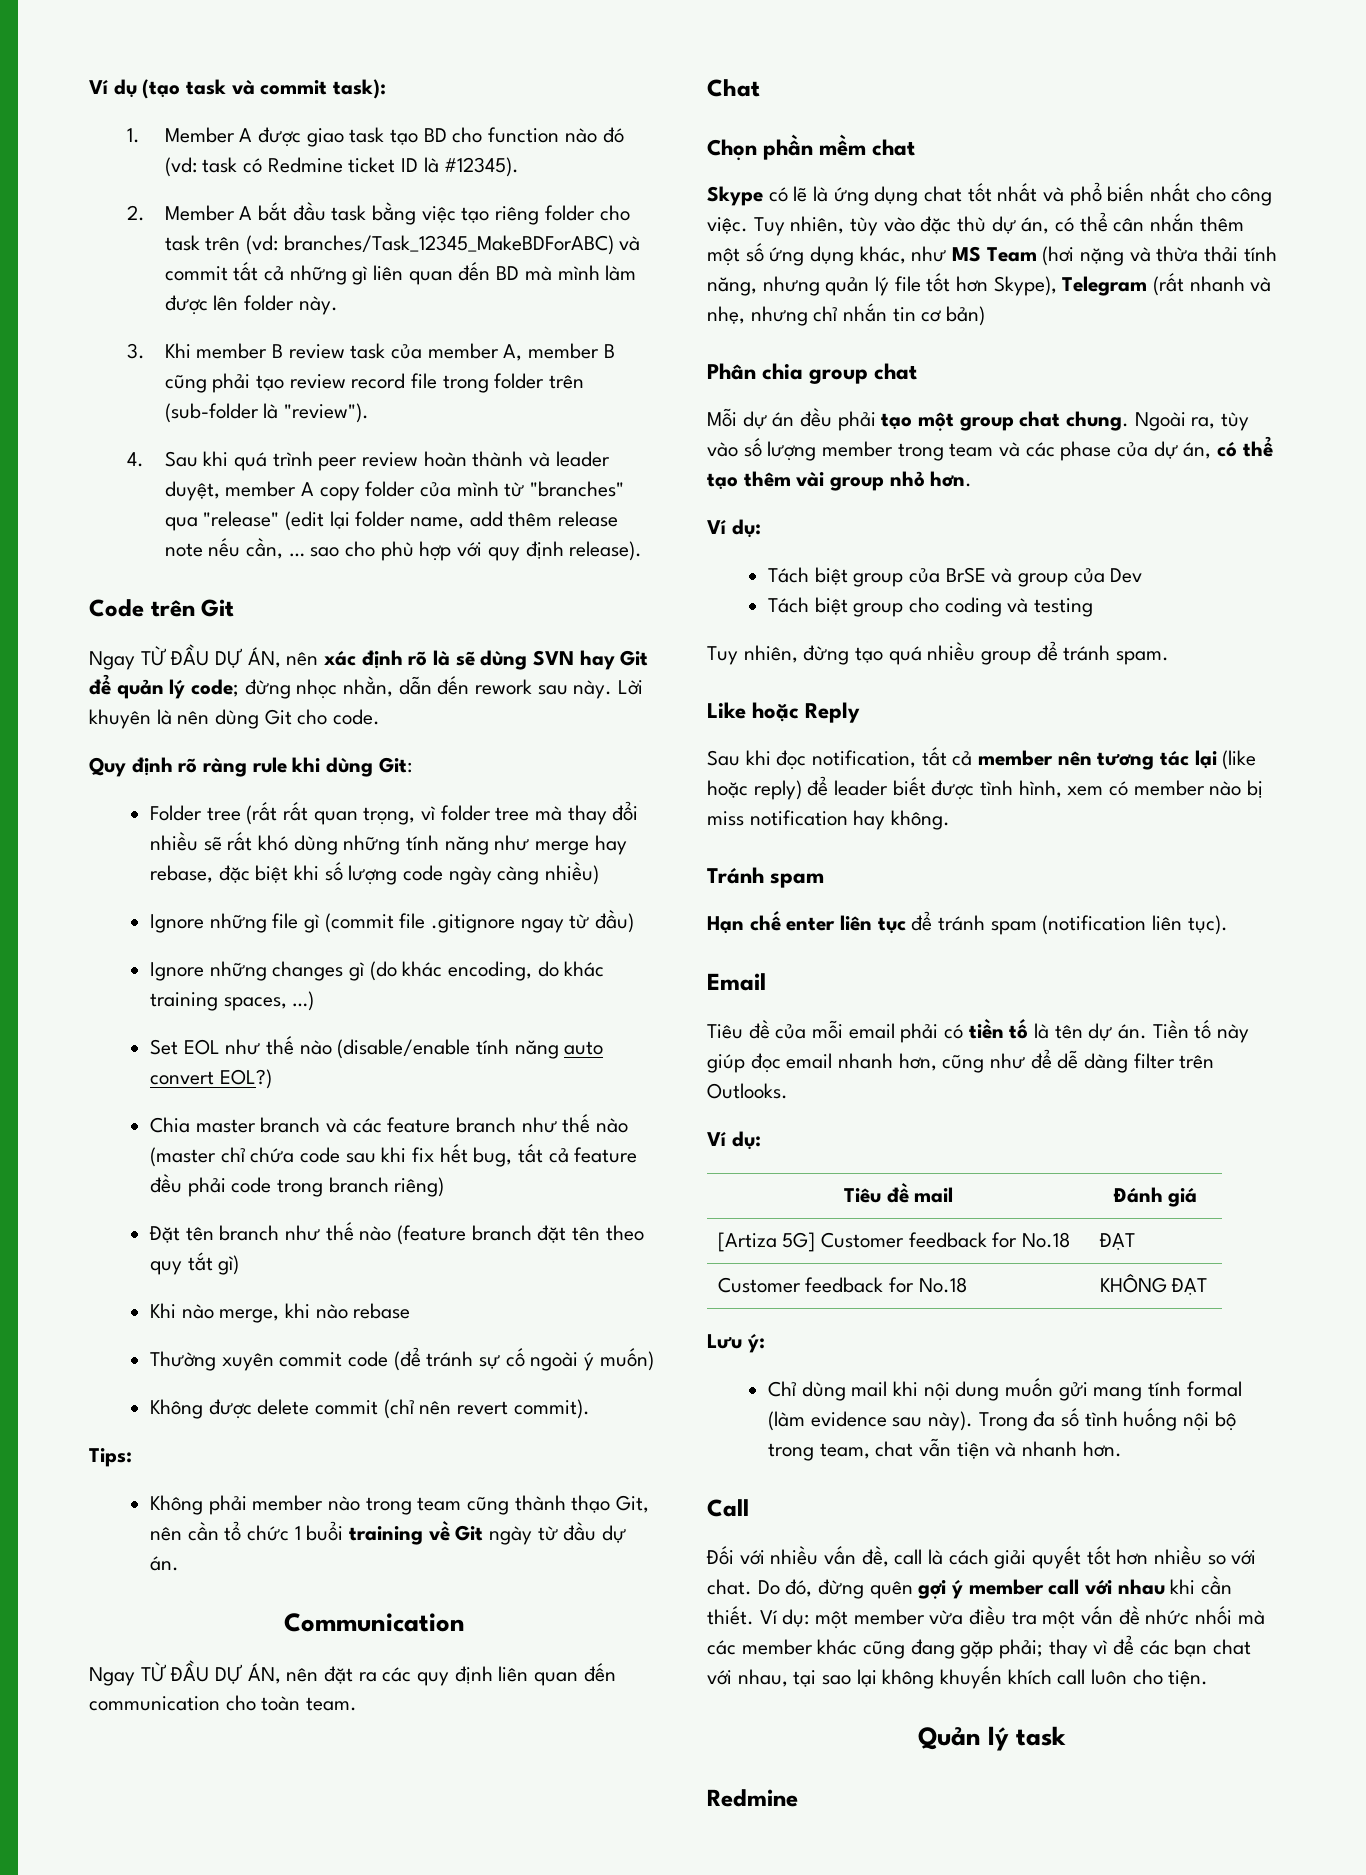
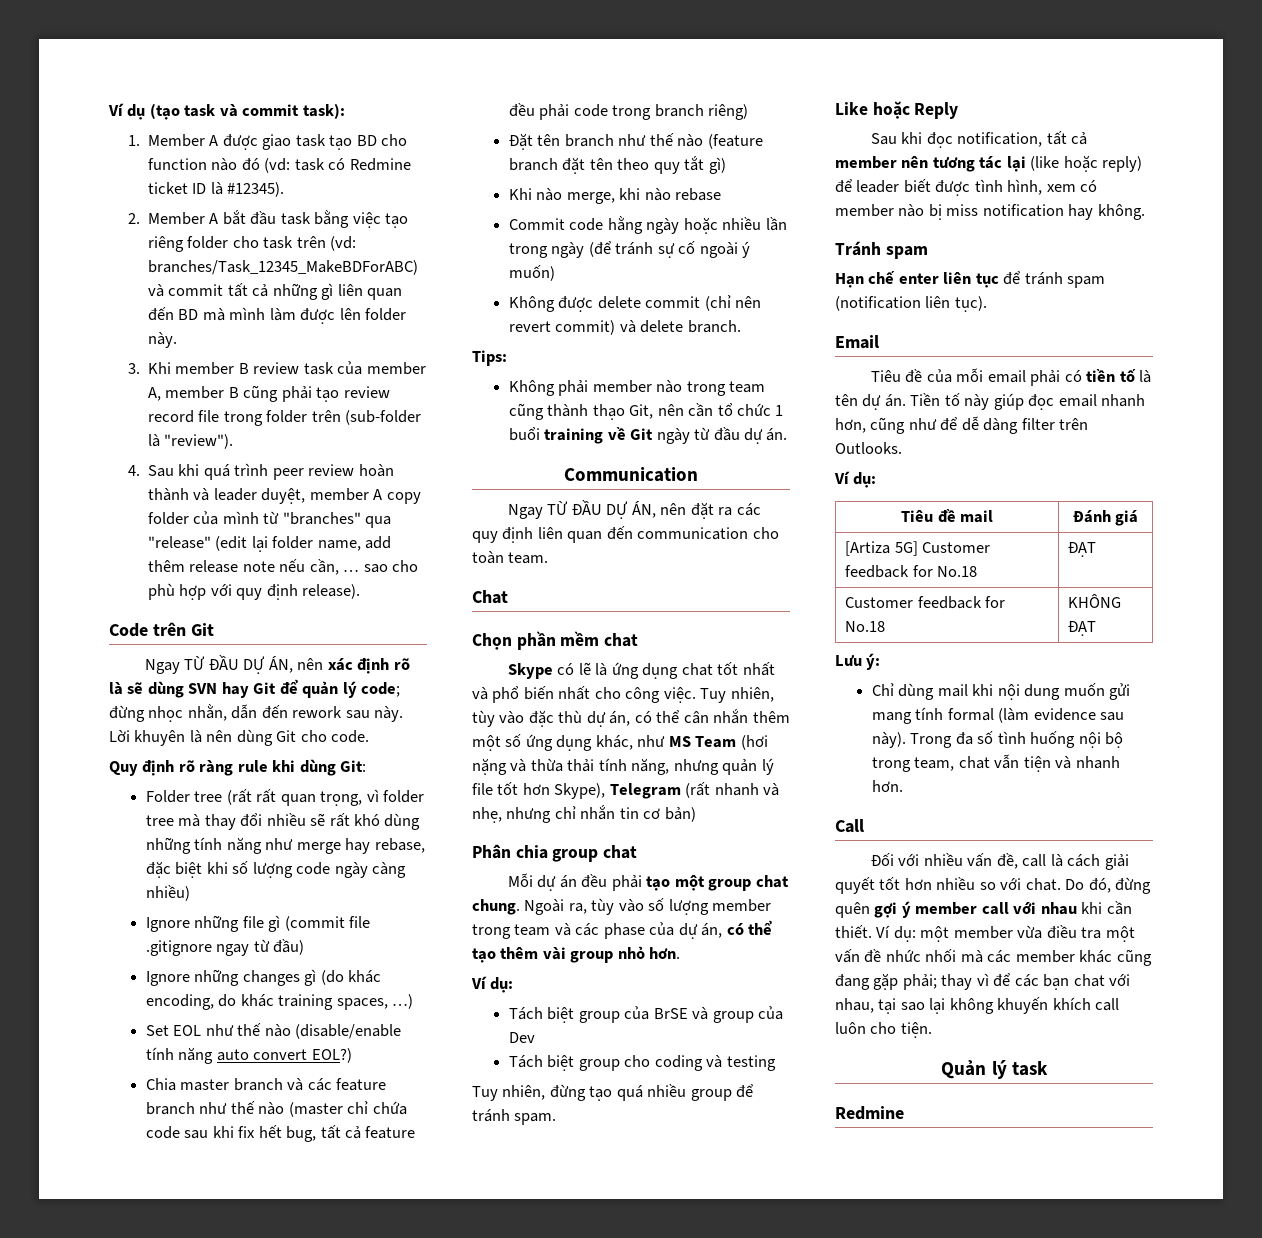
- Thường xuyên commit code (để tránh sự cố ngoài ý muốn)
+ Commit code hằng ngày hoặc nhiều lần trong ngày (để tránh sự cố ngoài ý muốn)
- Không được delete commit (chỉ nên revert commit).
+ Không được delete commit (chỉ nên revert commit) và delete branch.

